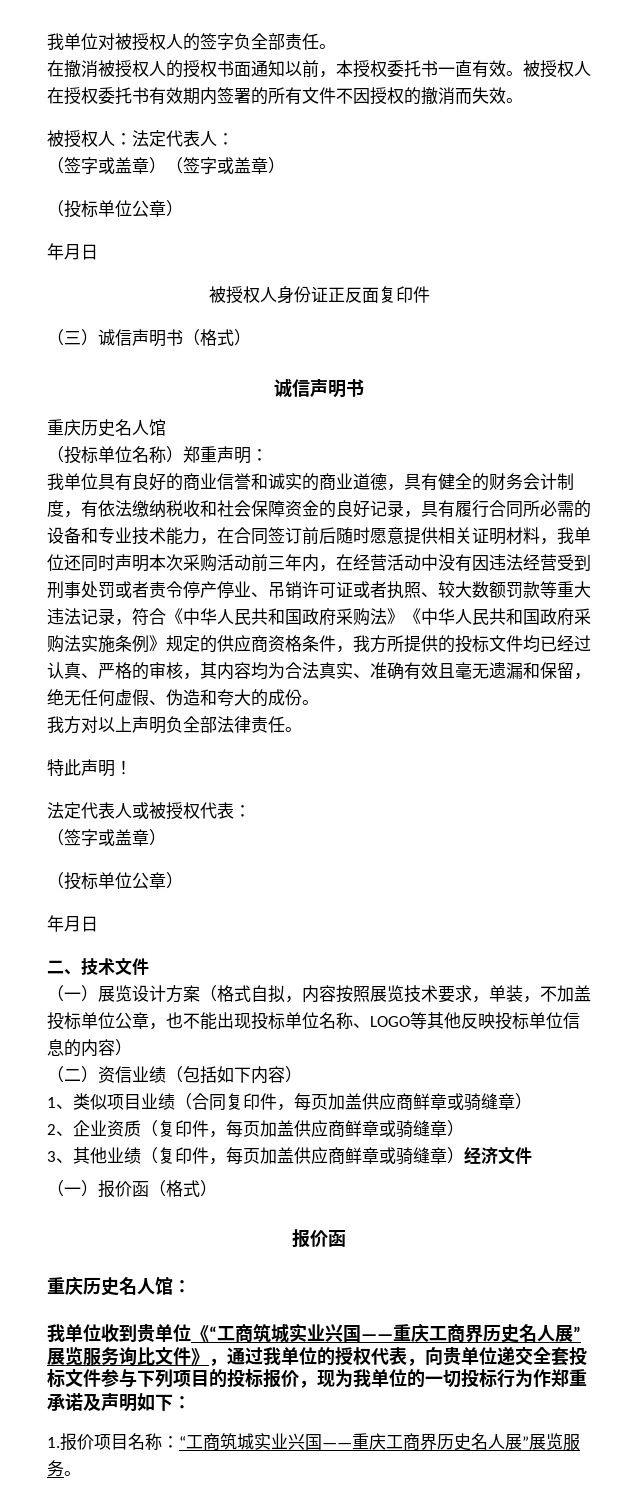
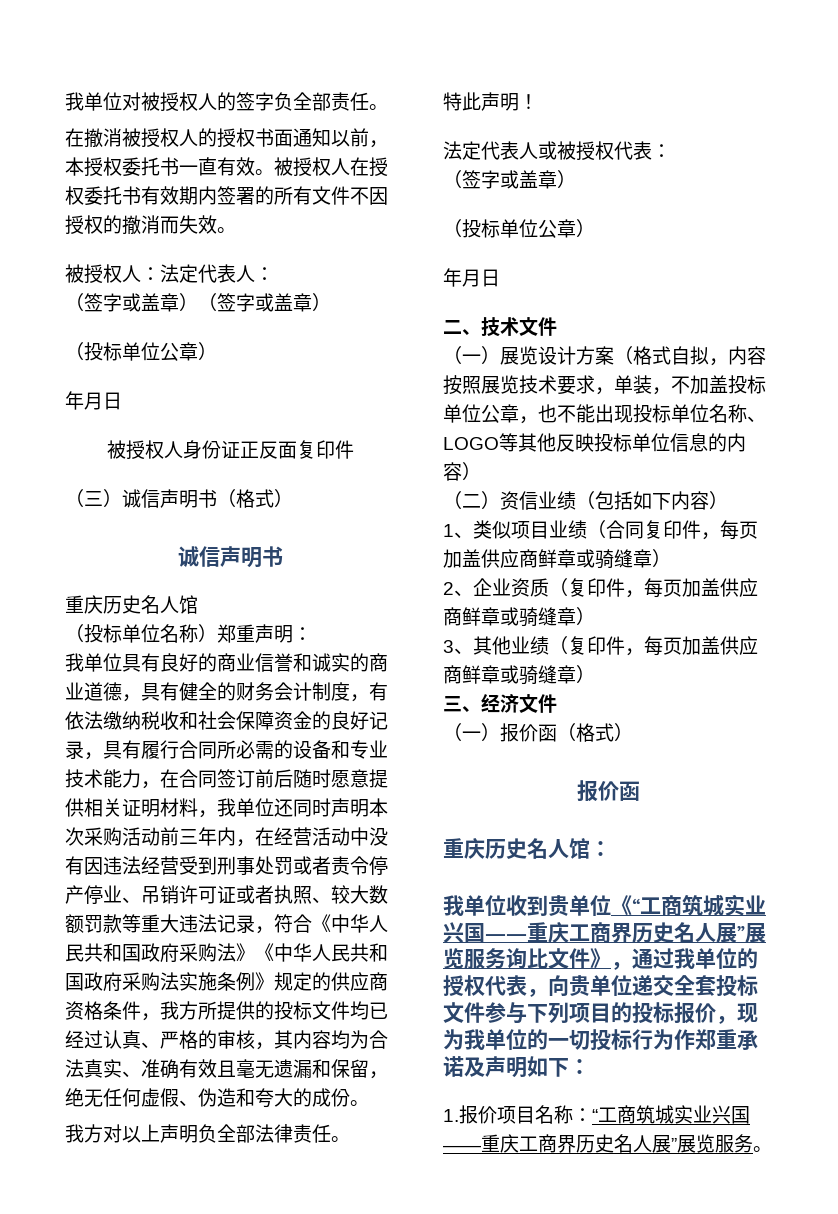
- 3、其他业绩（复印件，每页加盖供应商鲜章或骑缝章）经济文件
+ 3、其他业绩（复印件，每页加盖供应商鲜章或骑缝章）
+ 三、经济文件

